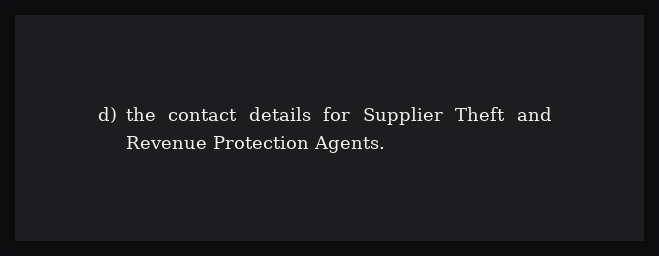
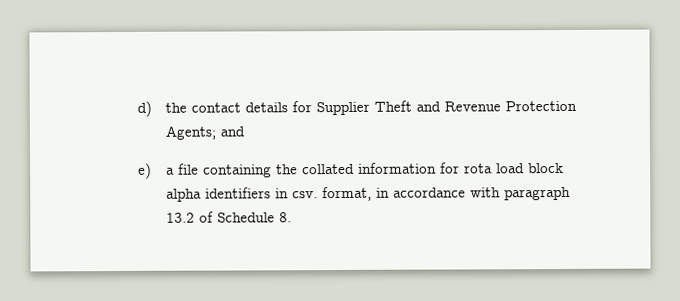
- d) the contact details for Supplier Theft and Revenue Protection Agents.
+ d) the contact details for Supplier Theft and Revenue Protection Agents; and
+ e) a file containing the collated information for rota load block alpha identifiers in csv. format, in accordance with paragraph 13.2 of Schedule 8.

